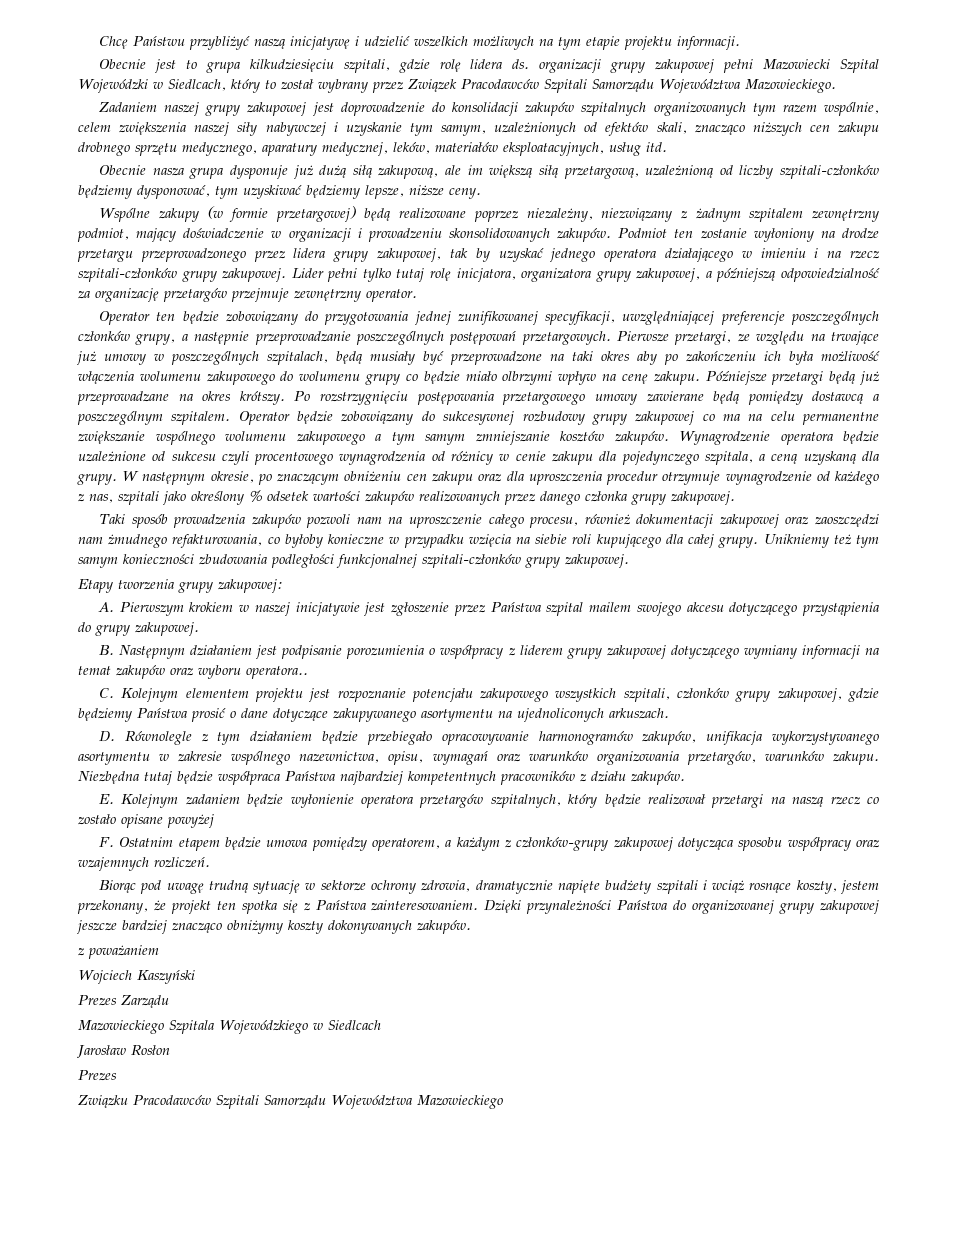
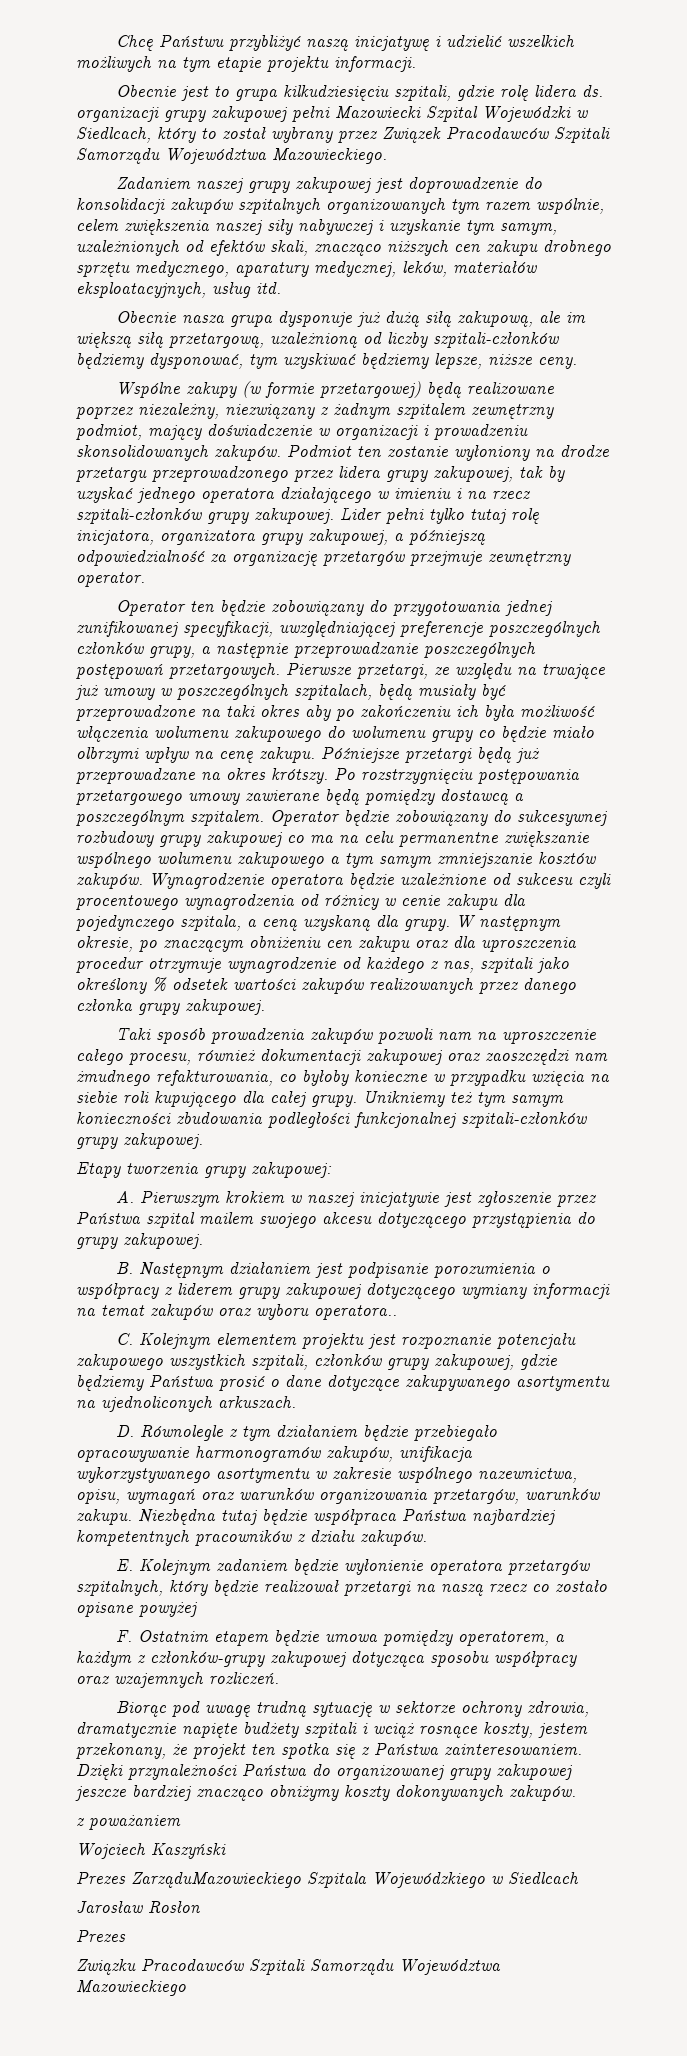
- Prezes Zarządu
- Mazowieckiego Szpitala Wojewódzkiego w Siedlcach
+ Prezes ZarząduMazowieckiego Szpitala Wojewódzkiego w Siedlcach

